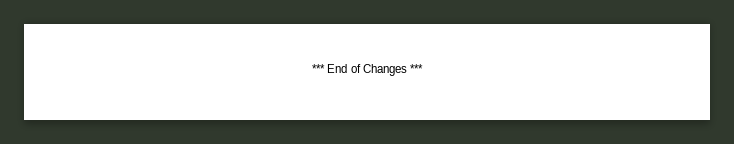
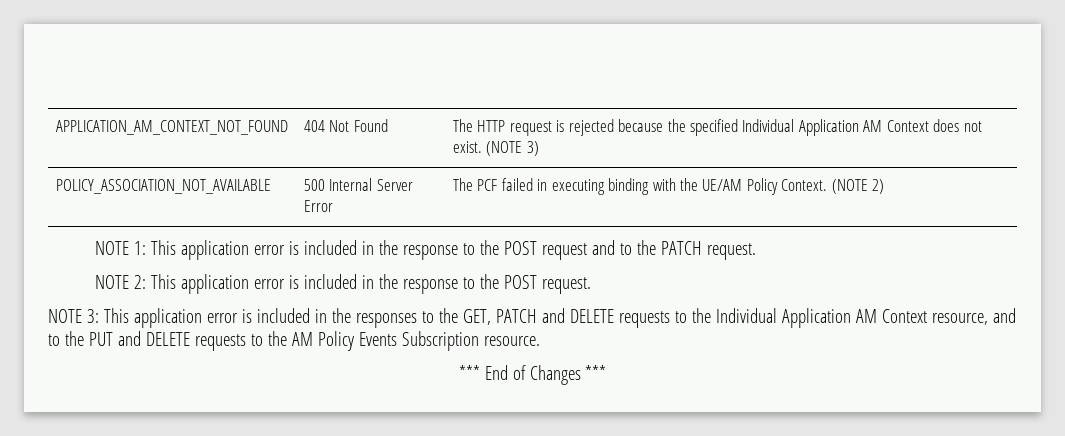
+ APPLICATION_AM_CONTEXT_NOT_FOUND | 404 Not Found | The HTTP request is rejected because the specified Individual Application AM Context does not exist. (NOTE 3)
+ POLICY_ASSOCIATION_NOT_AVAILABLE | 500 Internal Server Error | The PCF failed in executing binding with the UE/AM Policy Context. (NOTE 2)
+ NOTE 1: This application error is included in the response to the POST request and to the PATCH request.
+ NOTE 2: This application error is included in the response to the POST request.
+ NOTE 3: This application error is included in the responses to the GET, PATCH and DELETE requests to the Individual Application AM Context resource, and to the PUT and DELETE requests to the AM Policy Events Subscription resource.

